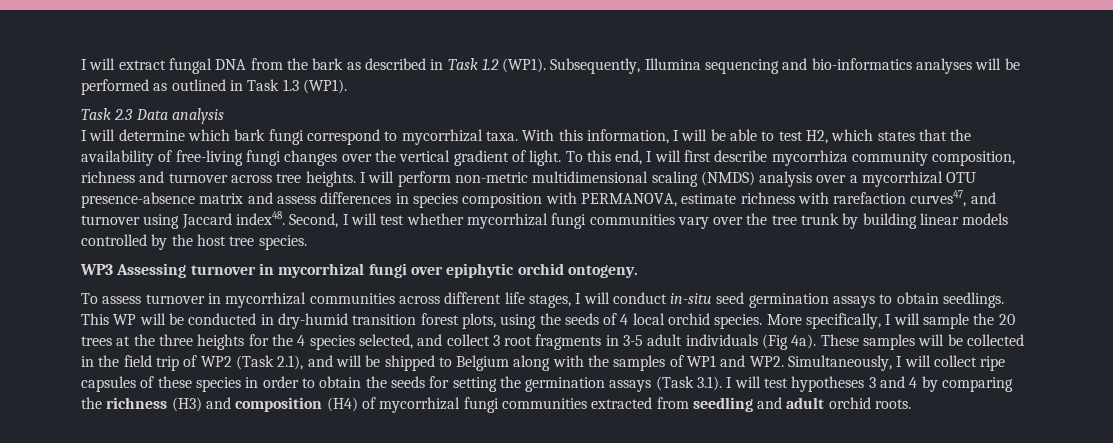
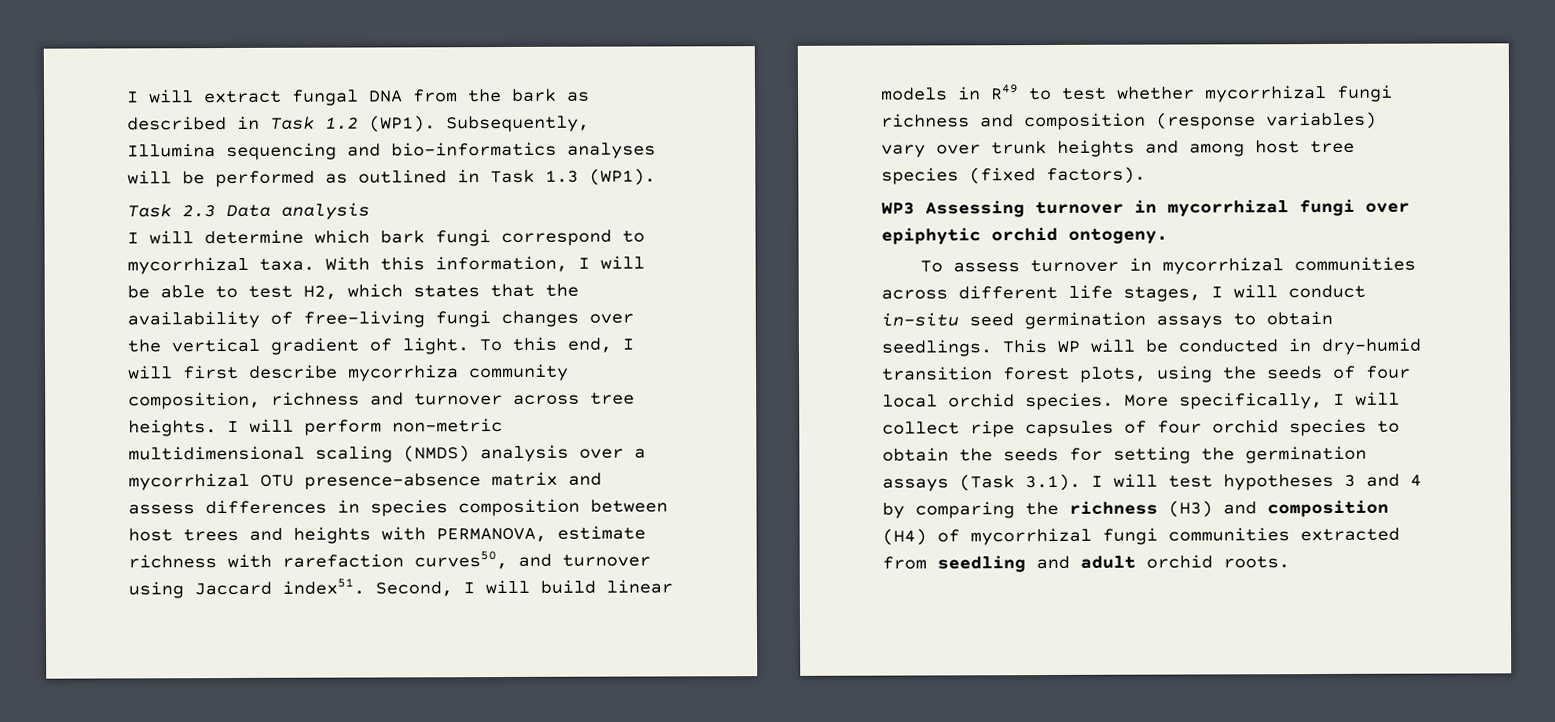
- I will perform non-metric multidimensional scaling (NMDS) analysis over a mycorrhizal OTU presence-absence matrix and assess differences in species composition with PERMANOVA, estimate richness with rarefaction curves47, and turnover using Jaccard index48.
+ I will perform non-metric multidimensional scaling (NMDS) analysis over a mycorrhizal OTU presence-absence matrix and assess differences in species composition between host trees and heights with PERMANOVA, estimate richness with rarefaction curves50, and turnover using Jaccard index51.
- Second, I will test whether mycorrhizal fungi communities vary over the tree trunk by building linear models controlled by the host tree species.
+ Second, I will build linear models in R49 to test whether mycorrhizal fungi richness and composition (response variables) vary over trunk heights and among host tree species (fixed factors).
- This WP will be conducted in dry-humid transition forest plots, using the seeds of 4 local orchid species.
+ This WP will be conducted in dry-humid transition forest plots, using the seeds of four local orchid species.
- More specifically, I will sample the 20 trees at the three heights for the 4 species selected, and collect 3 root fragments in 3-5 adult individuals (Fig 4a). These samples will be collected in the field trip of WP2 (Task 2.1), and will be shipped to Belgium along with the samples of WP1 and WP2. Simultaneously, I will collect ripe capsules of these species in order to obtain the seeds for setting the germination assays (Task 3.1). I will test hypotheses 3 and 4 by comparing the richness (H3) and composition (H4) of mycorrhizal fungi communities extracted from seedling and adult orchid roots.
+ More specifically, I will collect ripe capsules of four orchid species to obtain the seeds for setting the germination assays (Task 3.1). I will test hypotheses 3 and 4 by comparing the richness (H3) and composition (H4) of mycorrhizal fungi communities extracted from seedling and adult orchid roots.

